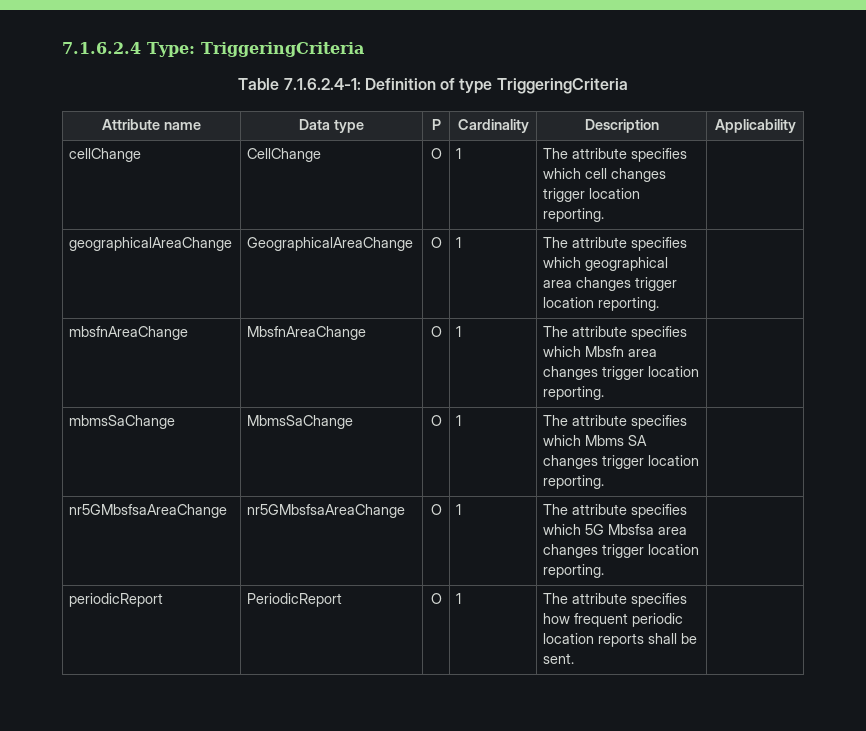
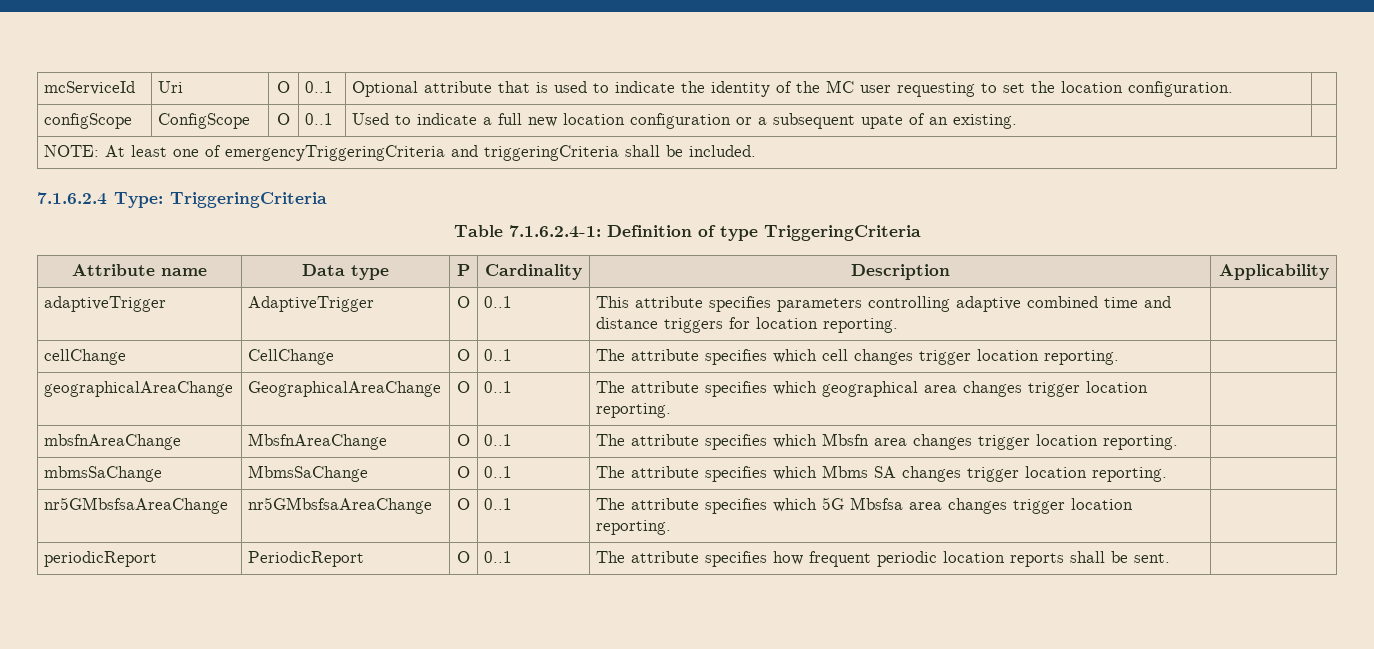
+ mcServiceId | Uri | O | 0..1 | Optional attribute that is used to indicate the identity of the MC user requesting to set the location configuration. |
+ configScope | ConfigScope | O | 0..1 | Used to indicate a full new location configuration or a subsequent upate of an existing. |
+ NOTE: At least one of emergencyTriggeringCriteria and triggeringCriteria shall be included.
+ adaptiveTrigger | AdaptiveTrigger | O | 0..1 | This attribute specifies parameters controlling adaptive combined time and distance triggers for location reporting. |
- cellChange | CellChange | O | 1 | The attribute specifies which cell changes trigger location reporting. |
+ cellChange | CellChange | O | 0..1 | The attribute specifies which cell changes trigger location reporting. |
- geographicalAreaChange | GeographicalAreaChange | O | 1 | The attribute specifies which geographical area changes trigger location reporting. |
+ geographicalAreaChange | GeographicalAreaChange | O | 0..1 | The attribute specifies which geographical area changes trigger location reporting. |
- mbsfnAreaChange | MbsfnAreaChange | O | 1 | The attribute specifies which Mbsfn area changes trigger location reporting. |
+ mbsfnAreaChange | MbsfnAreaChange | O | 0..1 | The attribute specifies which Mbsfn area changes trigger location reporting. |
- mbmsSaChange | MbmsSaChange | O | 1 | The attribute specifies which Mbms SA changes trigger location reporting. |
+ mbmsSaChange | MbmsSaChange | O | 0..1 | The attribute specifies which Mbms SA changes trigger location reporting. |
- nr5GMbsfsaAreaChange | nr5GMbsfsaAreaChange | O | 1 | The attribute specifies which 5G Mbsfsa area changes trigger location reporting. |
+ nr5GMbsfsaAreaChange | nr5GMbsfsaAreaChange | O | 0..1 | The attribute specifies which 5G Mbsfsa area changes trigger location reporting. |
- periodicReport | PeriodicReport | O | 1 | The attribute specifies how frequent periodic location reports shall be sent. |
+ periodicReport | PeriodicReport | O | 0..1 | The attribute specifies how frequent periodic location reports shall be sent. |

